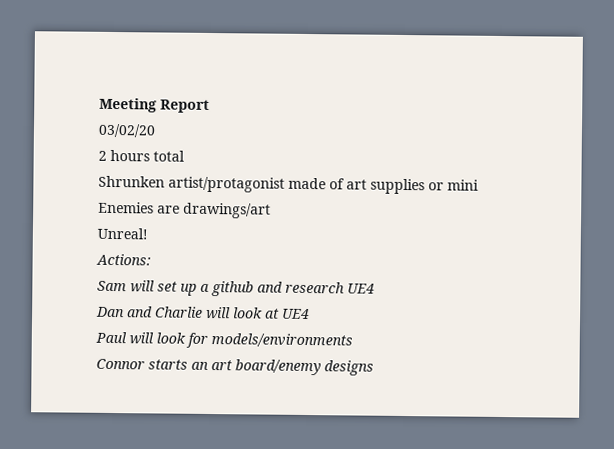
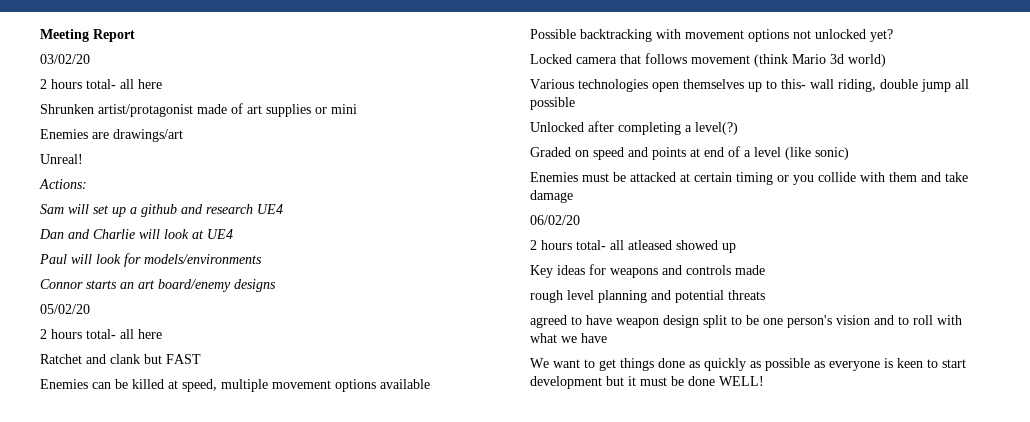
  03/02/20
- 2 hours total
+ 2 hours total- all here
+ 05/02/20
+ 2 hours total- all here
+ Ratchet and clank but FAST
+ Enemies can be killed at speed, multiple movement options available
+ Possible backtracking with movement options not unlocked yet?
+ Locked camera that follows movement (think Mario 3d world)
+ Various technologies open themselves up to this- wall riding, double jump all possible
+ Unlocked after completing a level(?)
+ Graded on speed and points at end of a level (like sonic)
+ Enemies must be attacked at certain timing or you collide with them and take damage
+ 06/02/20
+ 2 hours total- all atleased showed up
+ Key ideas for weapons and controls made
+ rough level planning and potential threats
+ agreed to have weapon design split to be one person's vision and to roll with what we have
+ We want to get things done as quickly as possible as everyone is keen to start development but it must be done WELL!

